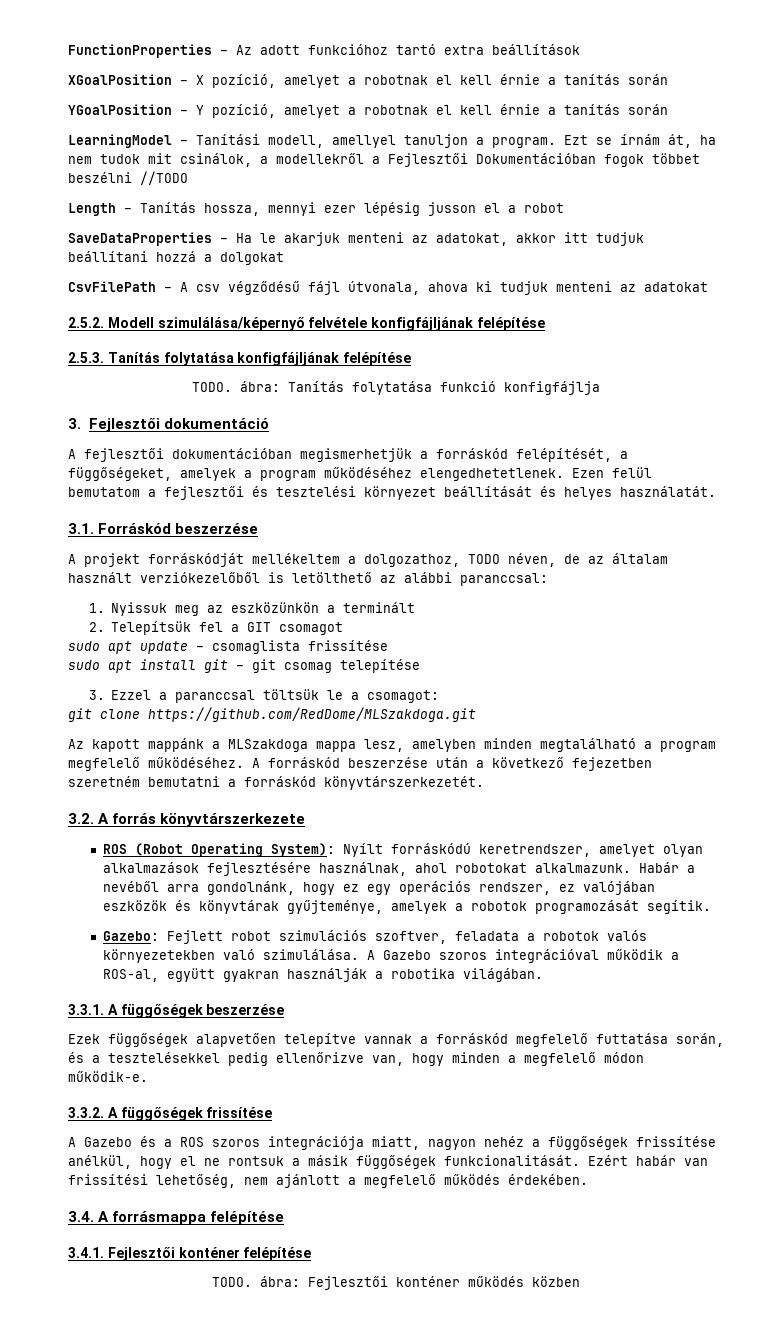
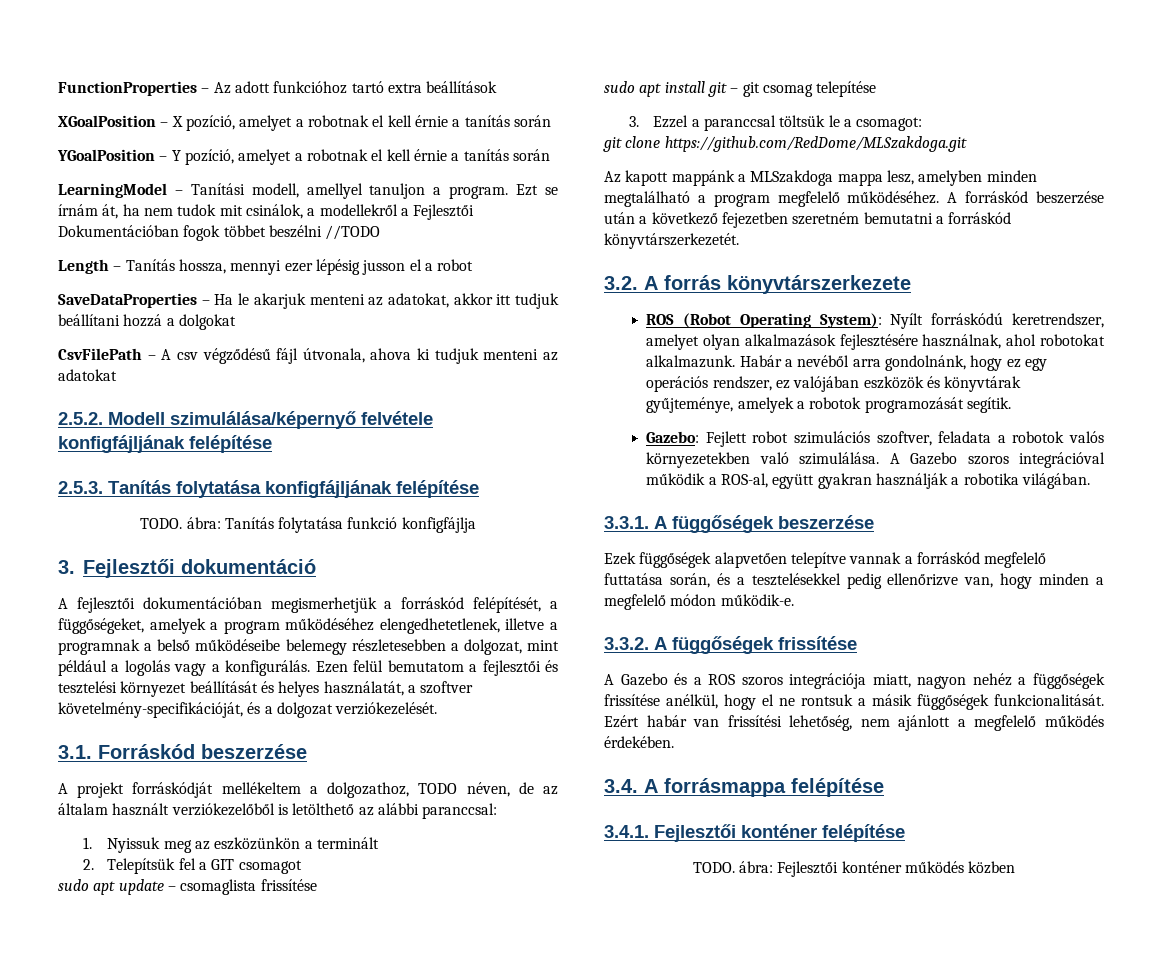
- A fejlesztői dokumentációban megismerhetjük a forráskód felépítését, a függőségeket, amelyek a program működéséhez elengedhetetlenek.
+ A fejlesztői dokumentációban megismerhetjük a forráskód felépítését, a függőségeket, amelyek a program működéséhez elengedhetetlenek, illetve a programnak a belső működéseibe belemegy részletesebben a dolgozat, mint például a logolás vagy a konfigurálás.
- Ezen felül bemutatom a fejlesztői és tesztelési környezet beállítását és helyes használatát.
+ Ezen felül bemutatom a fejlesztői és tesztelési környezet beállítását és helyes használatát, a szoftver követelmény-specifikációját, és a dolgozat verziókezelését.

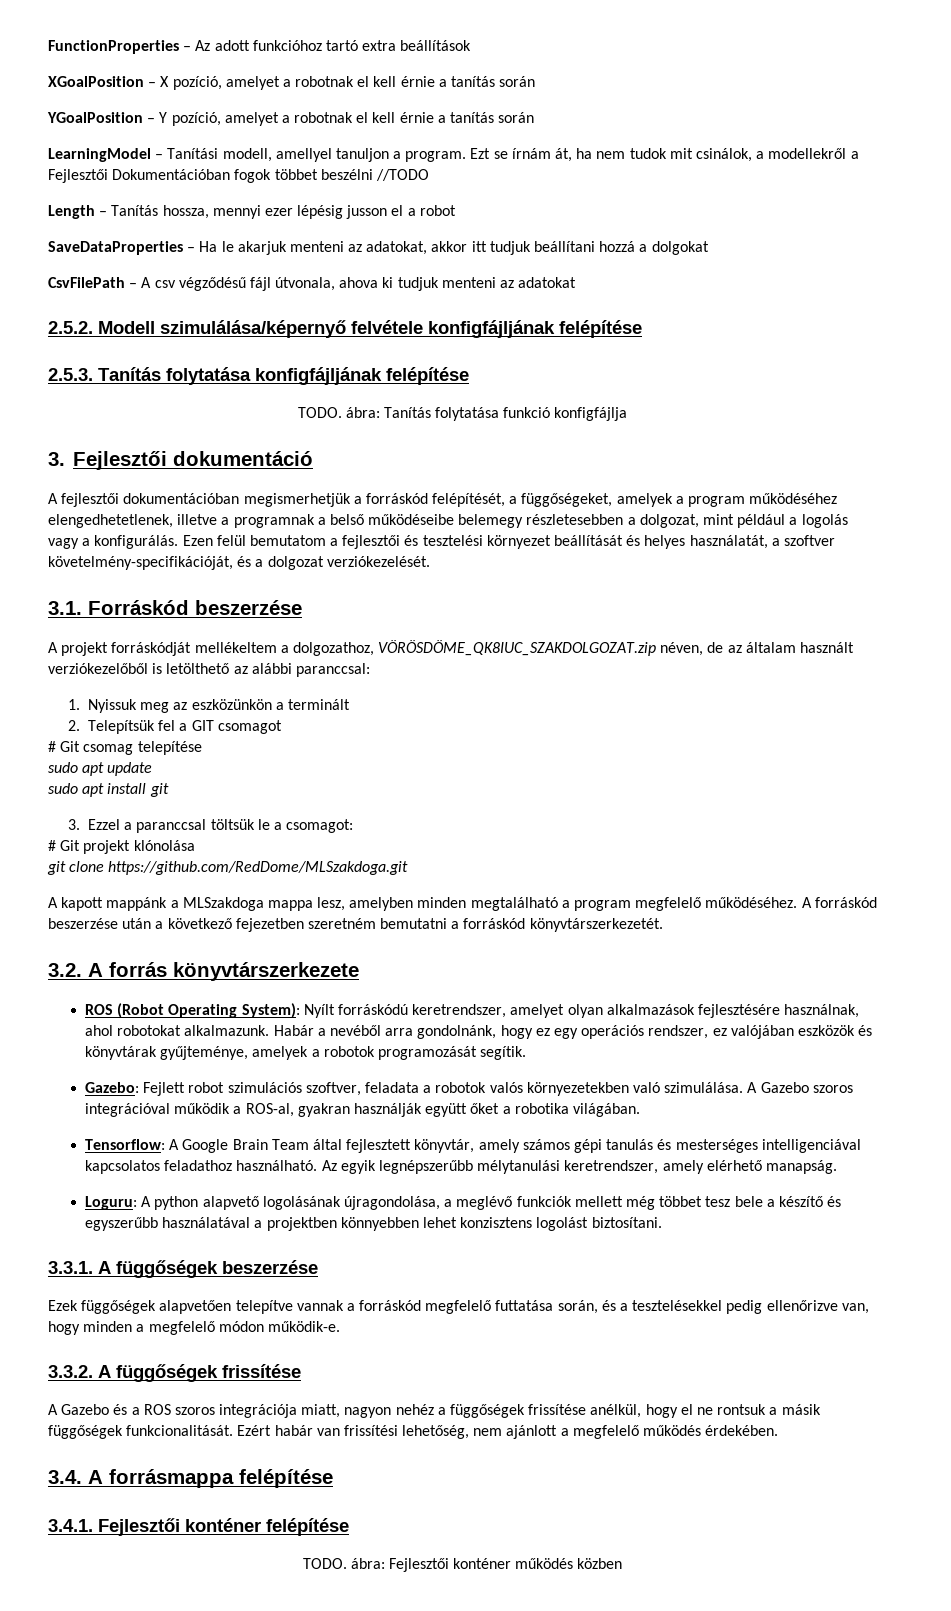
- A projekt forráskódját mellékeltem a dolgozathoz, TODO néven, de az általam használt verziókezelőből is letölthető az alábbi paranccsal:
+ A projekt forráskódját mellékeltem a dolgozathoz, VÖRÖSDÖME_QK8IUC_SZAKDOLGOZAT.zip néven, de az általam használt verziókezelőből is letölthető az alábbi paranccsal:
+ # Git csomag telepítése
- sudo apt update – csomaglista frissítése
+ sudo apt update
- sudo apt install git – git csomag telepítése
+ sudo apt install git
+ # Git projekt klónolása
- Az kapott mappánk a MLSzakdoga mappa lesz, amelyben minden megtalálható a program megfelelő működéséhez.
+ A kapott mappánk a MLSzakdoga mappa lesz, amelyben minden megtalálható a program megfelelő működéséhez.
- A Gazebo szoros integrációval működik a ROS-al, együtt gyakran használják a robotika világában.
+ A Gazebo szoros integrációval működik a ROS-al, gyakran használják együtt őket a robotika világában.
+ Tensorflow: A Google Brain Team által fejlesztett könyvtár, amely számos gépi tanulás és mesterséges intelligenciával kapcsolatos feladathoz használható. Az egyik legnépszerűbb mélytanulási keretrendszer, amely elérhető manapság.
+ Loguru: A python alapvető logolásának újragondolása, a meglévő funkciók mellett még többet tesz bele a készítő és egyszerűbb használatával a projektben könnyebben lehet konzisztens logolást biztosítani.

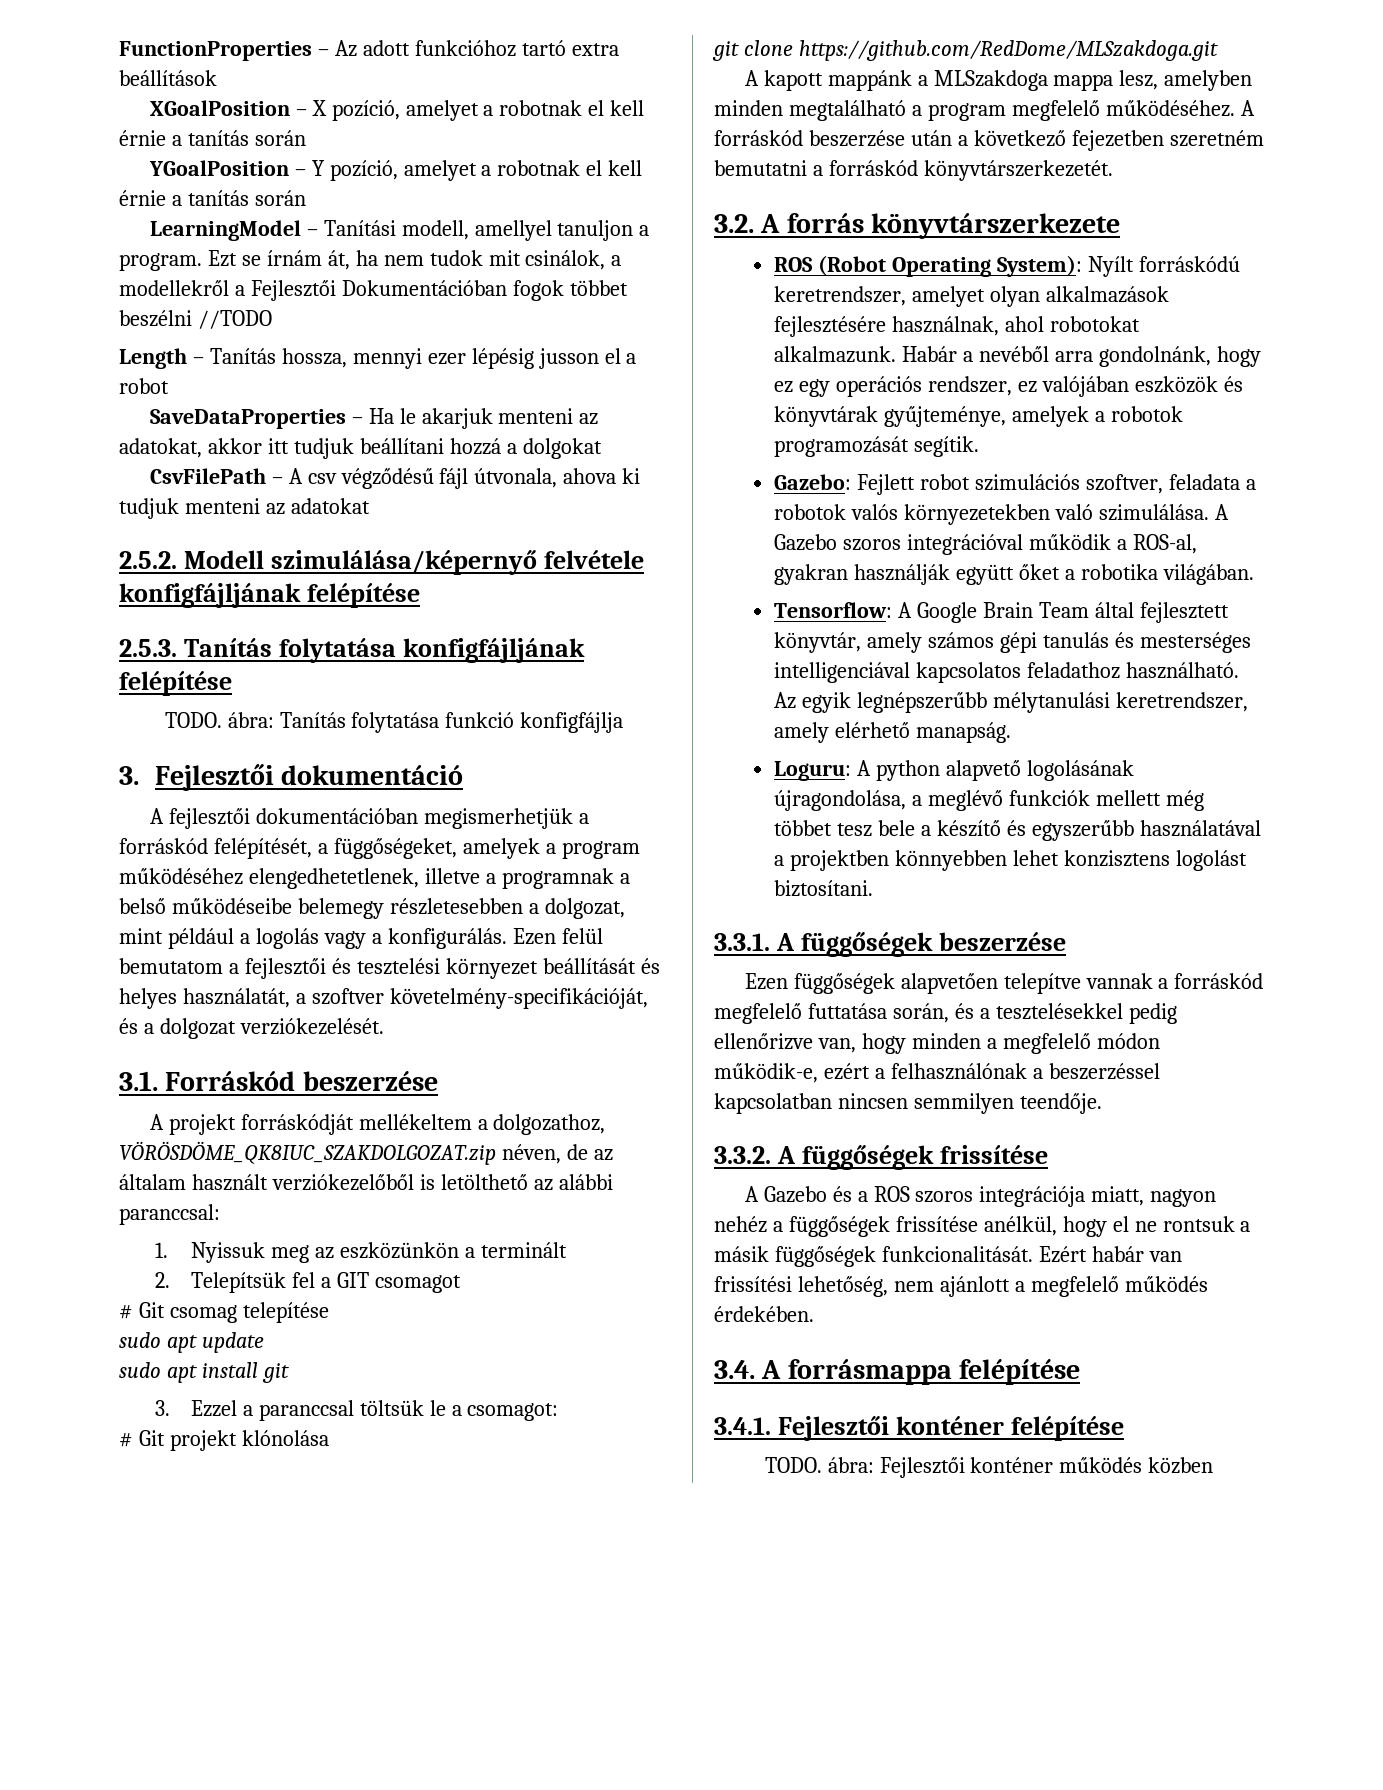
- Ezek függőségek alapvetően telepítve vannak a forráskód megfelelő futtatása során, és a tesztelésekkel pedig ellenőrizve van, hogy minden a megfelelő módon működik-e.
+ Ezen függőségek alapvetően telepítve vannak a forráskód megfelelő futtatása során, és a tesztelésekkel pedig ellenőrizve van, hogy minden a megfelelő módon működik-e, ezért a felhasználónak a beszerzéssel kapcsolatban nincsen semmilyen teendője.

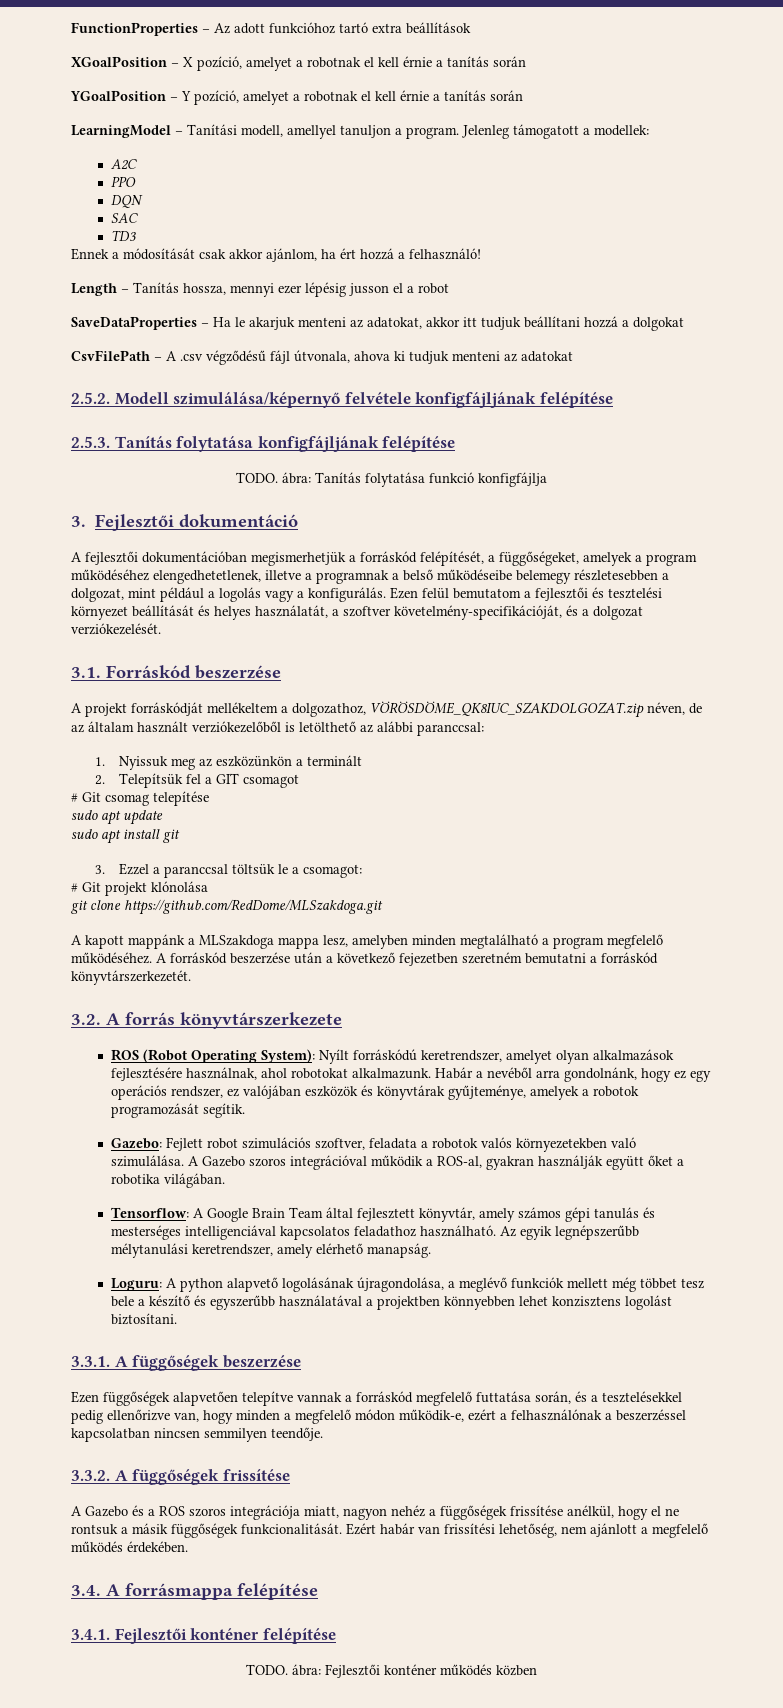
- Ezt se írnám át, ha nem tudok mit csinálok, a modellekről a Fejlesztői Dokumentációban fogok többet beszélni //TODO
+ Jelenleg támogatott a modellek:
+ A2C
+ PPO
+ DQN
+ SAC
+ TD3
+ Ennek a módosítását csak akkor ajánlom, ha ért hozzá a felhasználó!
- CsvFilePath – A csv végződésű fájl útvonala, ahova ki tudjuk menteni az adatokat
+ CsvFilePath – A .csv végződésű fájl útvonala, ahova ki tudjuk menteni az adatokat

